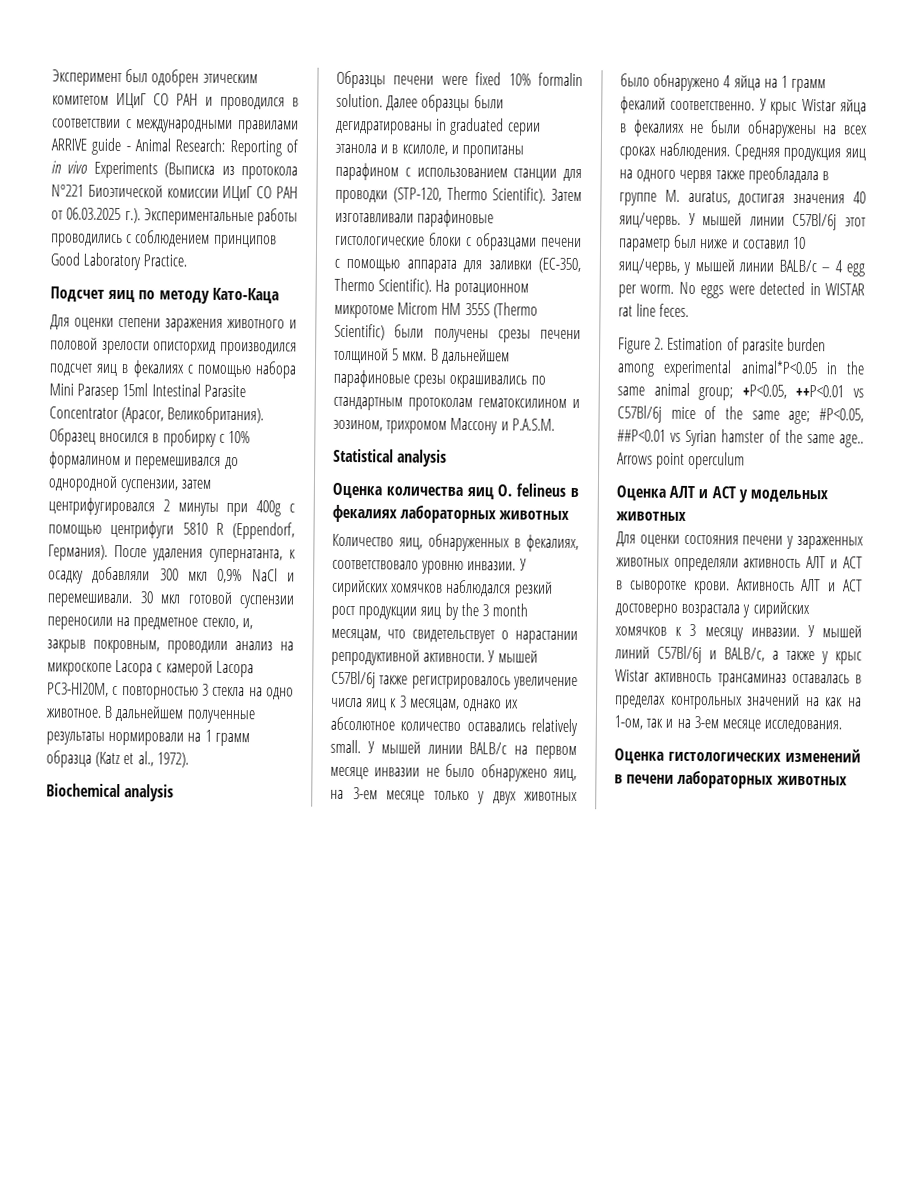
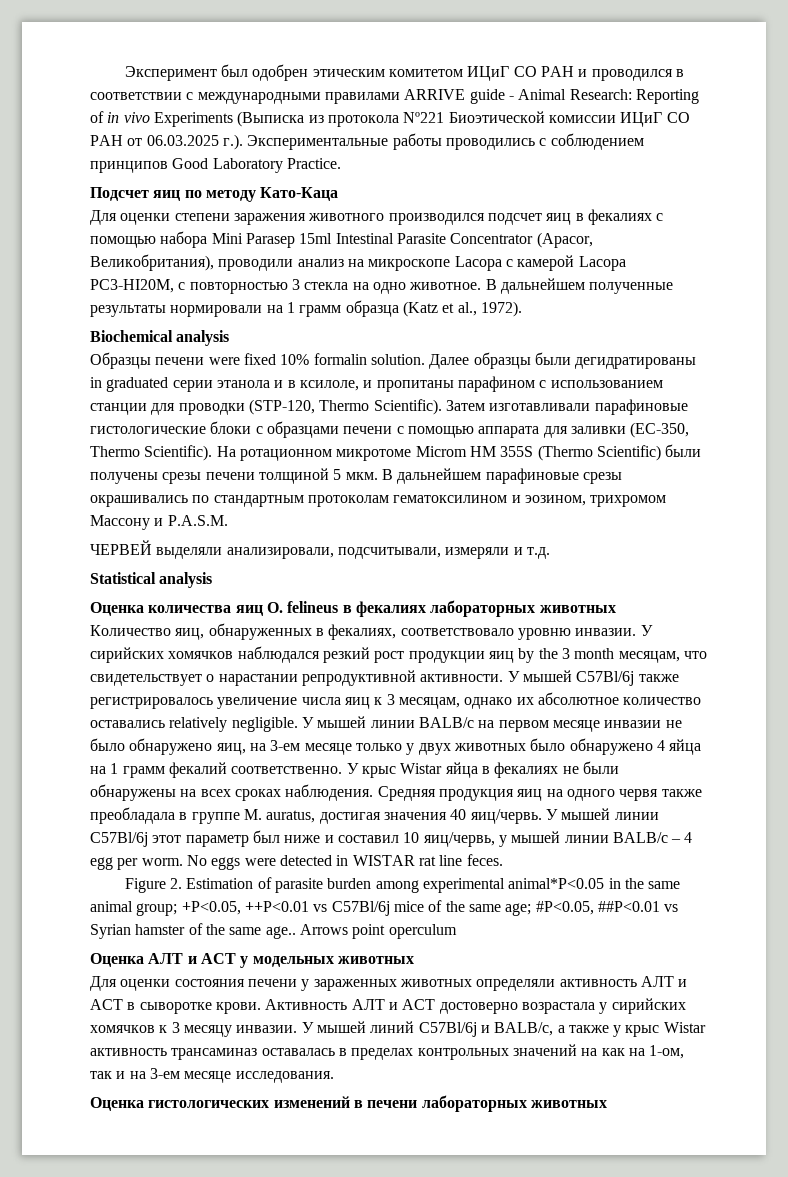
- Для оценки степени заражения животного и половой зрелости описторхид производился подсчет яиц в фекалиях с помощью набора Mini Parasep 15ml Intestinal Parasite Concentrator (Apacor, Великобритания). Образец вносился в пробирку с 10% формалином и перемешивался до однородной суспензии, затем центрифугировался 2 минуты при 400g с помощью центрифуги 5810 R (Eppendorf, Германия). После удаления супернатанта, к осадку добавляли 300 мкл 0,9% NaCl и перемешивали. 30 мкл готовой суспензии переносили на предметное стекло, и, закрыв покровным, проводили анализ на микроскопе Lacopa c камерой Lacopa PC3-HI20M, с повторностью 3 стекла на одно животное.
+ Для оценки степени заражения животного производился подсчет яиц в фекалиях с помощью набора Mini Parasep 15ml Intestinal Parasite Concentrator (Apacor, Великобритания), проводили анализ на микроскопе Lacopa c камерой Lacopa PC3-HI20M, с повторностью 3 стекла на одно животное.
+ ЧЕРВЕЙ выделяли анализировали, подсчитывали, измеряли и т.д.
- У мышей C57Bl/6j также регистрировалось увеличение числа яиц к 3 месяцам, однако их абсолютное количество оставались relatively small.
+ У мышей C57Bl/6j также регистрировалось увеличение числа яиц к 3 месяцам, однако их абсолютное количество оставались relatively negligible.

